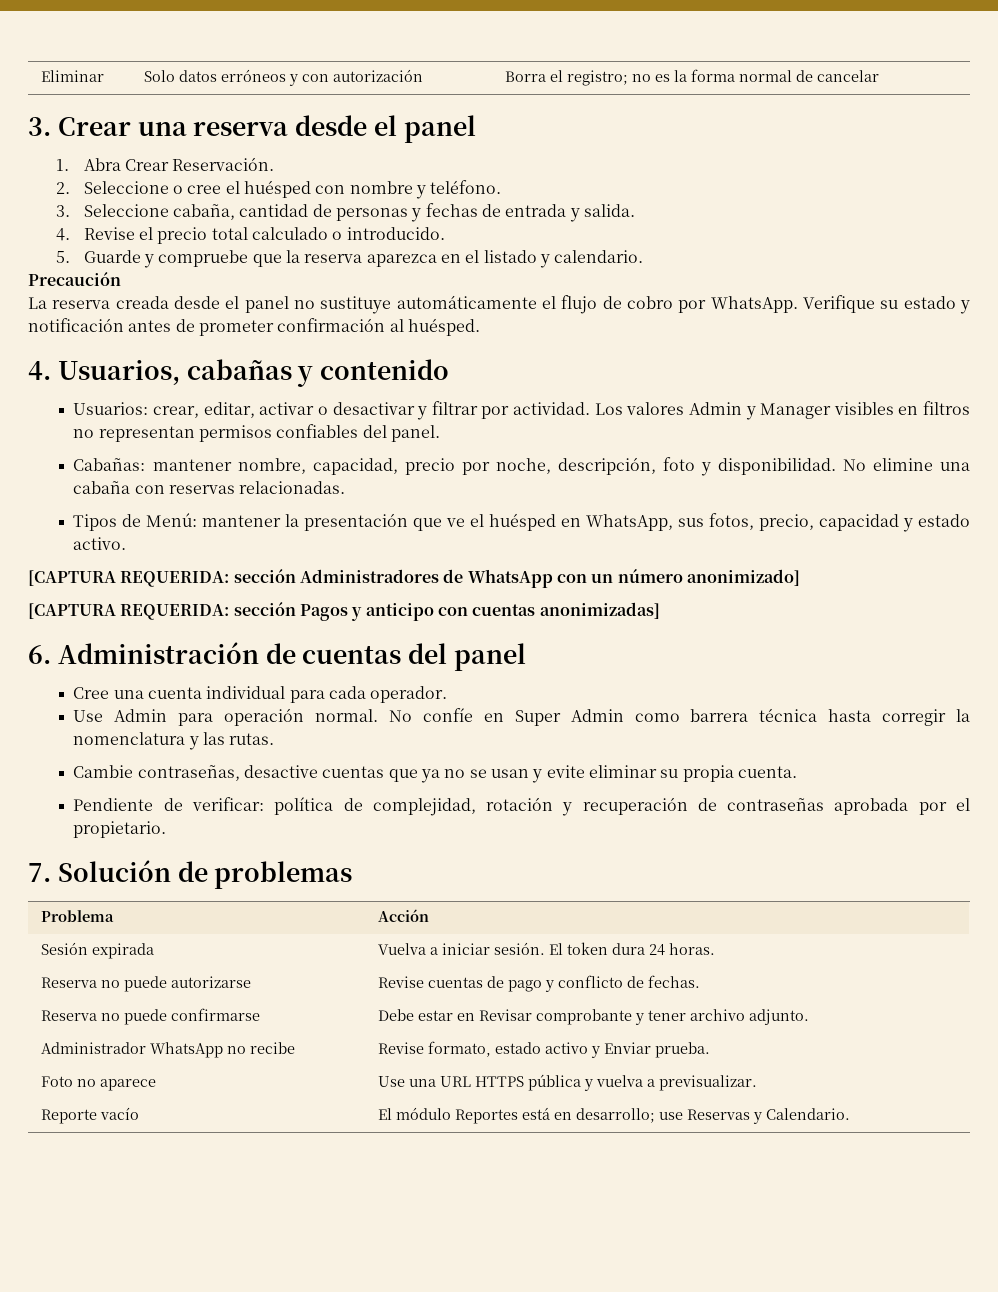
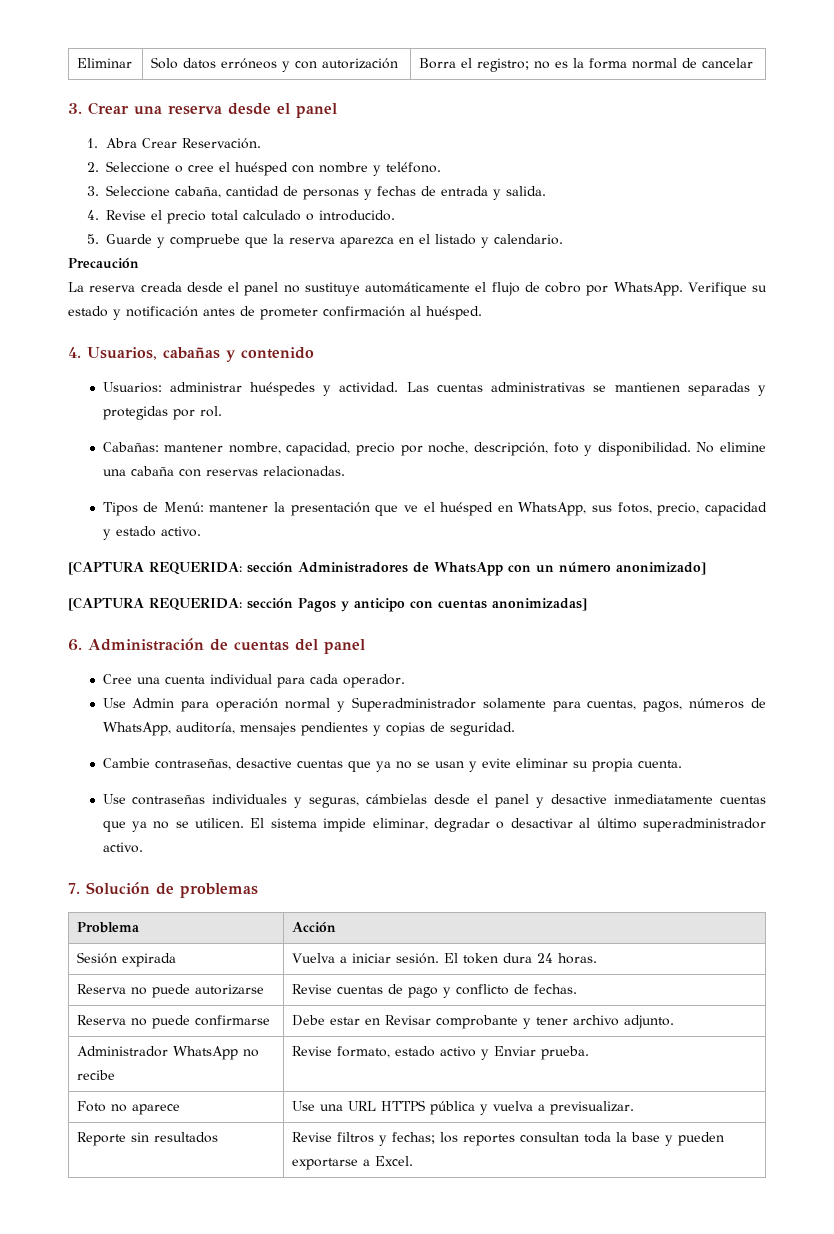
- Usuarios: crear, editar, activar o desactivar y filtrar por actividad. Los valores Admin y Manager visibles en filtros no representan permisos confiables del panel.
+ Usuarios: administrar huéspedes y actividad. Las cuentas administrativas se mantienen separadas y protegidas por rol.
- Use Admin para operación normal. No confíe en Super Admin como barrera técnica hasta corregir la nomenclatura y las rutas.
+ Use Admin para operación normal y Superadministrador solamente para cuentas, pagos, números de WhatsApp, auditoría, mensajes pendientes y copias de seguridad.
- Pendiente de verificar: política de complejidad, rotación y recuperación de contraseñas aprobada por el propietario.
+ Use contraseñas individuales y seguras, cámbielas desde el panel y desactive inmediatamente cuentas que ya no se utilicen. El sistema impide eliminar, degradar o desactivar al último superadministrador activo.
- Reporte vacío | El módulo Reportes está en desarrollo; use Reservas y Calendario.
+ Reporte sin resultados | Revise filtros y fechas; los reportes consultan toda la base y pueden exportarse a Excel.

